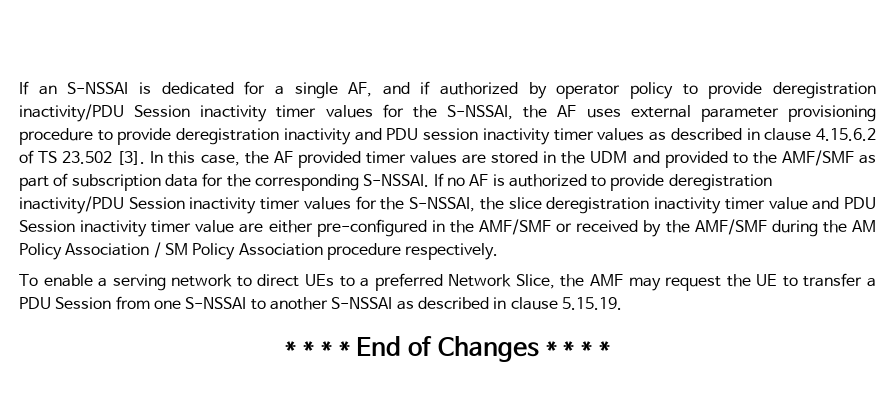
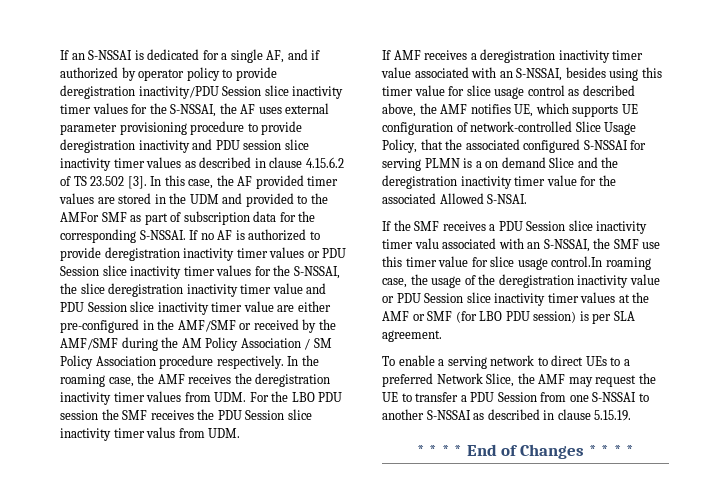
- If an S-NSSAI is dedicated for a single AF, and if authorized by operator policy to provide deregistration inactivity/PDU Session inactivity timer values for the S-NSSAI, the AF uses external parameter provisioning procedure to provide deregistration inactivity and PDU session inactivity timer values as described in clause 4.15.6.2 of TS 23.502 [3].
+ If an S-NSSAI is dedicated for a single AF, and if authorized by operator policy to provide deregistration inactivity/PDU Session slice inactivity timer values for the S-NSSAI, the AF uses external parameter provisioning procedure to provide deregistration inactivity and PDU session slice inactivity timer values as described in clause 4.15.6.2 of TS 23.502 [3].
- In this case, the AF provided timer values are stored in the UDM and provided to the AMF/SMF as part of subscription data for the corresponding S-NSSAI.
+ In this case, the AF provided timer values are stored in the UDM and provided to the AMFor SMF as part of subscription data for the corresponding S-NSSAI.
- If no AF is authorized to provide deregistration inactivity/PDU Session inactivity timer values for the S-NSSAI, the slice deregistration inactivity timer value and PDU Session inactivity timer value are either pre-configured in the AMF/SMF or received by the AMF/SMF during the AM Policy Association / SM Policy Association procedure respectively.
+ If no AF is authorized to provide deregistration inactivity timer values or PDU Session slice inactivity timer values for the S-NSSAI, the slice deregistration inactivity timer value and PDU Session slice inactivity timer value are either pre-configured in the AMF/SMF or received by the AMF/SMF during the AM Policy Association / SM Policy Association procedure respectively. In the roaming case, the AMF receives the deregistration inactivity timer values from UDM. For the LBO PDU session the SMF receives the PDU Session slice inactivity timer valus from UDM.
+ If AMF receives a deregistration inactivity timer value associated with an S-NSSAI, besides using this timer value for slice usage control as described above, the AMF notifies UE, which supports UE configuration of network-controlled Slice Usage Policy, that the associated configured S-NSSAI for serving PLMN is a on demand Slice and the deregistration inactivity timer value for the associated Allowed S-NSAI.
+ If the SMF receives a PDU Session slice inactivity timer valu associated with an S-NSSAI, the SMF use this timer value for slice usage control.In roaming case, the usage of the deregistration inactivity value or PDU Session slice inactivity timer values at the AMF or SMF (for LBO PDU session) is per SLA agreement.

